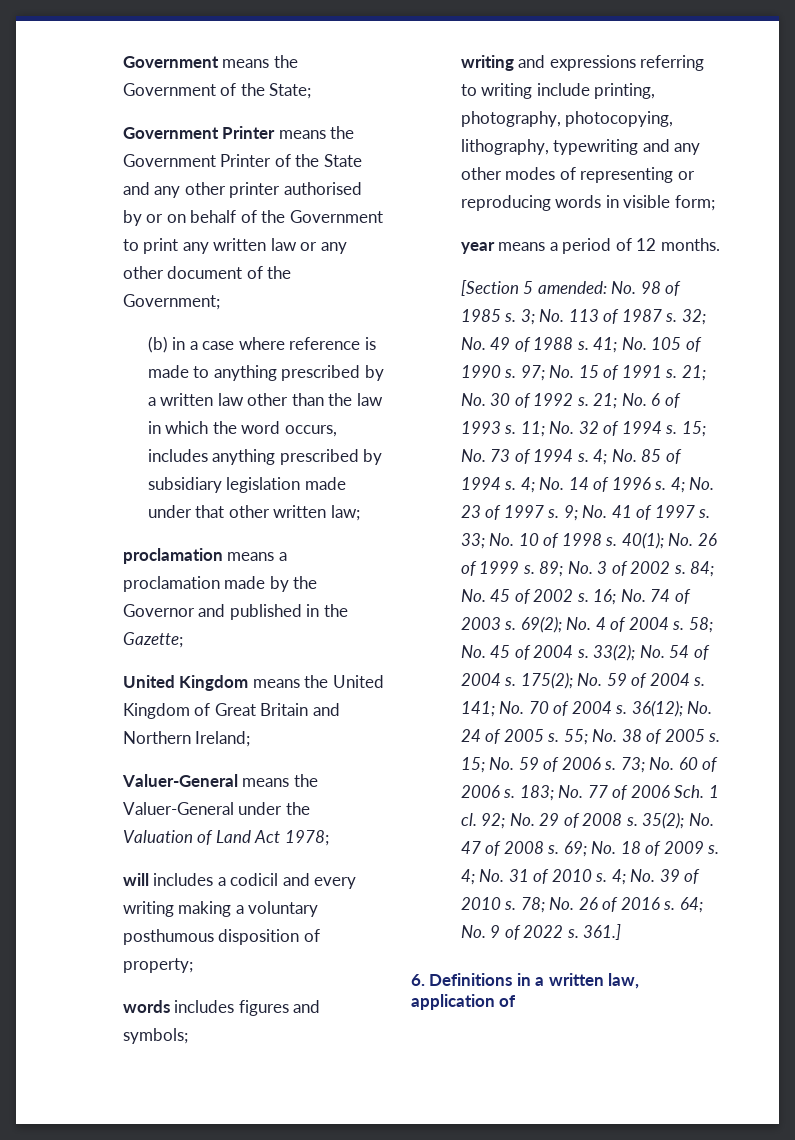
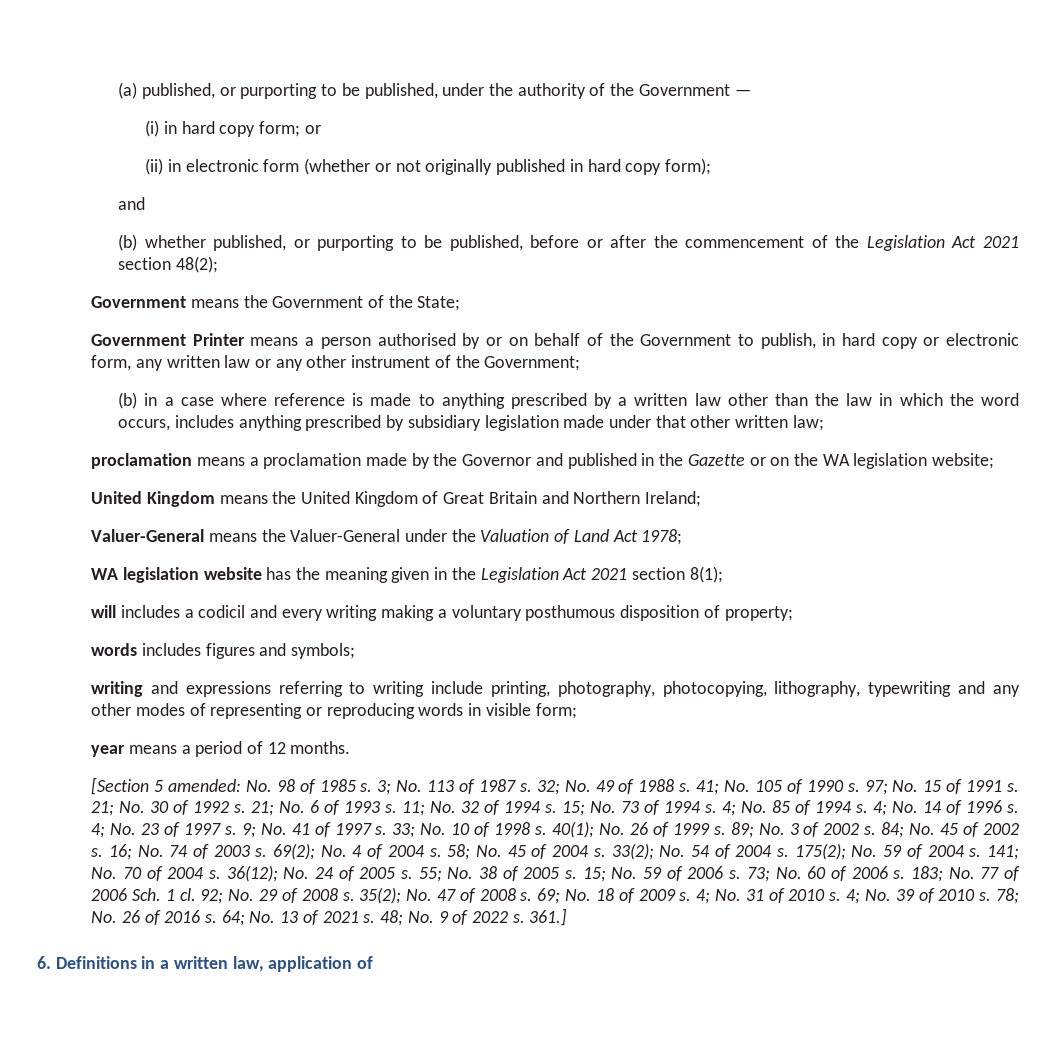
+ (a) published, or purporting to be published, under the authority of the Government —
+ (i) in hard copy form; or
+ (ii) in electronic form (whether or not originally published in hard copy form);
+ and
+ (b) whether published, or purporting to be published, before or after the commencement of the Legislation Act 2021 section 48(2);
- Government Printer means the Government Printer of the State and any other printer authorised by or on behalf of the Government to print any written law or any other document of the Government;
+ Government Printer means a person authorised by or on behalf of the Government to publish, in hard copy or electronic form, any written law or any other instrument of the Government;
- proclamation means a proclamation made by the Governor and published in the Gazette;
+ proclamation means a proclamation made by the Governor and published in the Gazette or on the WA legislation website;
+ WA legislation website has the meaning given in the Legislation Act 2021 section 8(1);
- 64; No. 9 of 2022 s.
+ 64; No. 13 of 2021 s. 48; No. 9 of 2022 s.

